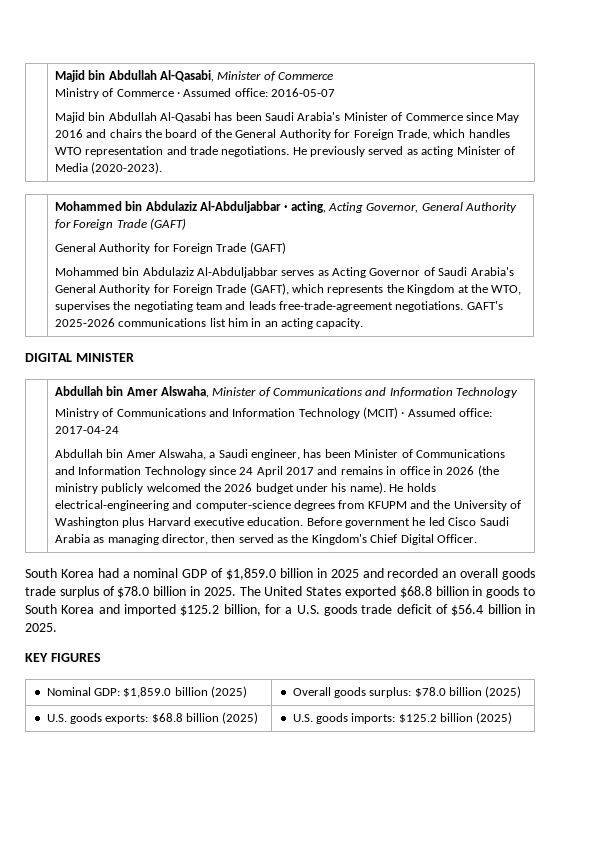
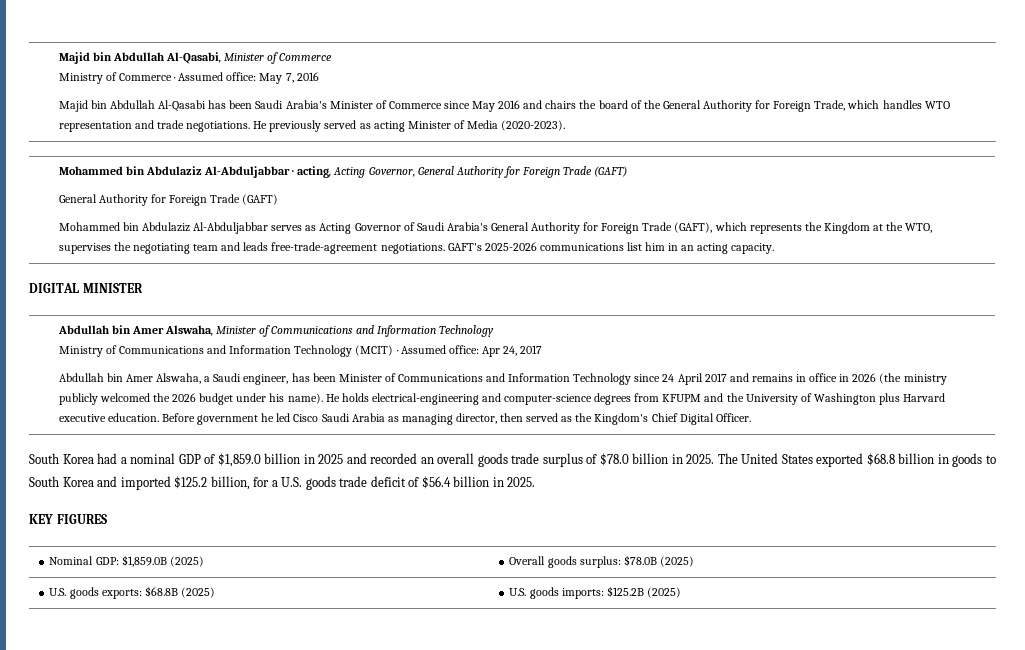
- Ministry of Commerce · Assumed office: 2016-05-07
+ Ministry of Commerce · Assumed office: May 7, 2016
- Ministry of Communications and Information Technology (MCIT) · Assumed office: 2017-04-24
+ Ministry of Communications and Information Technology (MCIT) · Assumed office: Apr 24, 2017
- Nominal GDP: $1,859.0 billion (2025) | Overall goods surplus: $78.0 billion (2025)
+ Nominal GDP: $1,859.0B (2025) | Overall goods surplus: $78.0B (2025)
- U.S. goods exports: $68.8 billion (2025) | U.S. goods imports: $125.2 billion (2025)
+ U.S. goods exports: $68.8B (2025) | U.S. goods imports: $125.2B (2025)

